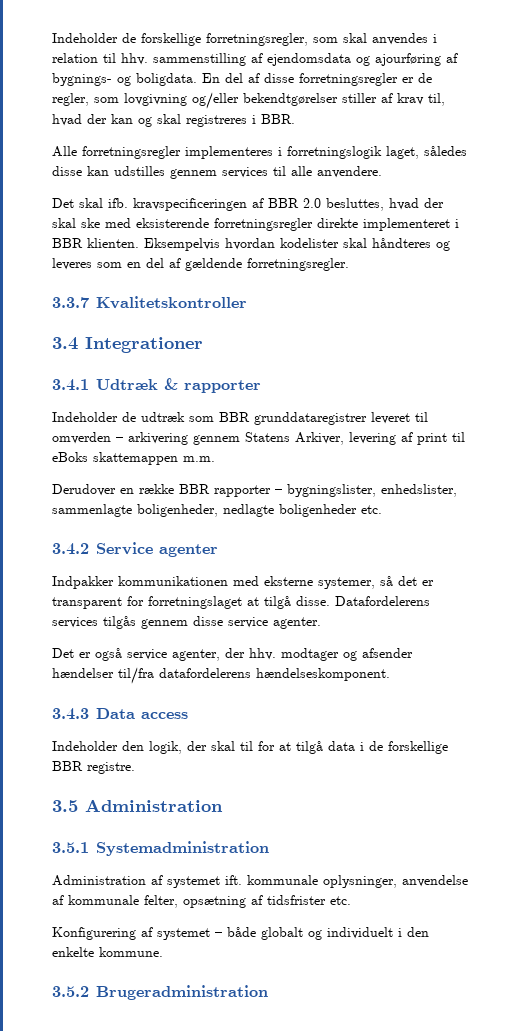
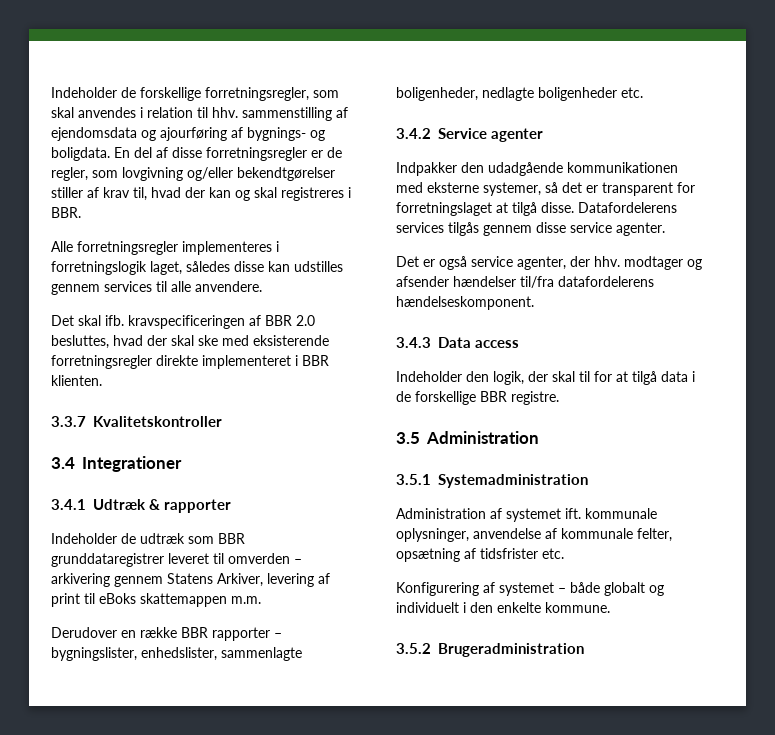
- Eksempelvis hvordan kodelister skal håndteres og leveres som en del af gældende forretningsregler.
- Indpakker kommunikationen med eksterne systemer, så det er transparent for forretningslaget at tilgå disse.
+ Indpakker den udadgående kommunikationen med eksterne systemer, så det er transparent for forretningslaget at tilgå disse.

